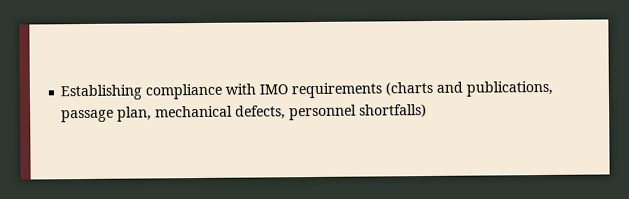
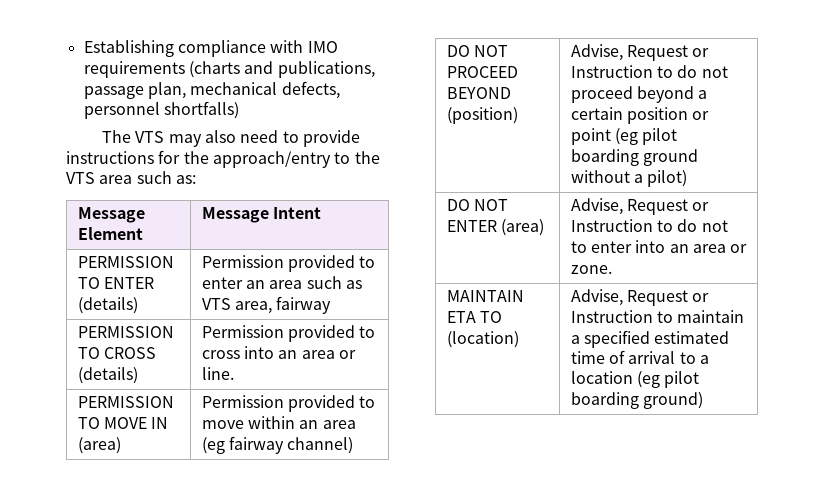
+ The VTS may also need to provide instructions for the approach/entry to the VTS area such as:
+ Message Element | Message Intent
+ PERMISSION TO ENTER (details) | Permission provided to enter an area such as VTS area, fairway
+ PERMISSION TO CROSS (details) | Permission provided to cross into an area or line.
+ PERMISSION TO MOVE IN (area) | Permission provided to move within an area (eg fairway channel)
+ DO NOT PROCEED BEYOND (position) | Advise, Request or Instruction to do not proceed beyond a certain position or point (eg pilot boarding ground without a pilot)
+ DO NOT ENTER (area) | Advise, Request or Instruction to do not to enter into an area or zone.
+ MAINTAIN ETA TO (location) | Advise, Request or Instruction to maintain a specified estimated time of arrival to a location (eg pilot boarding ground)

